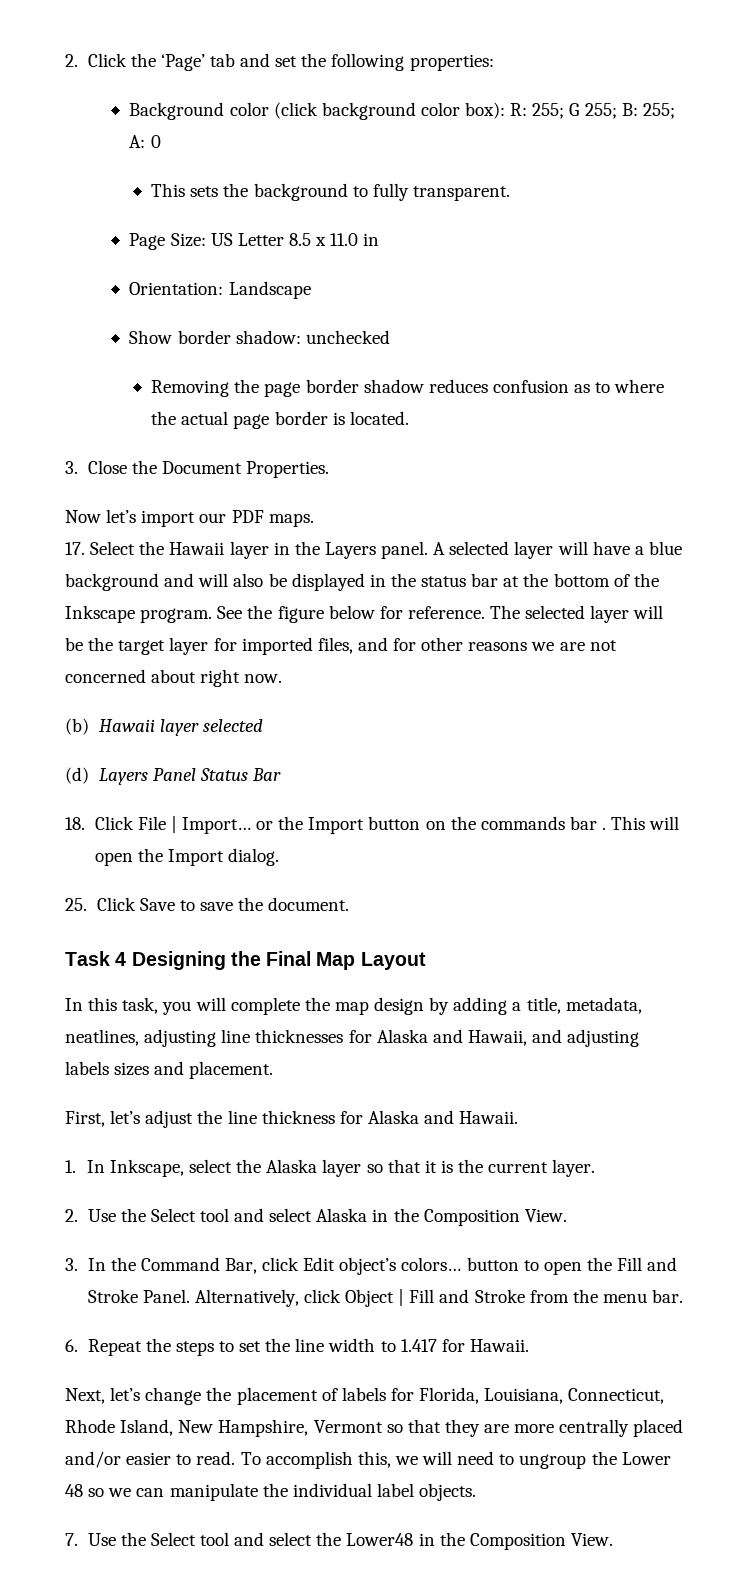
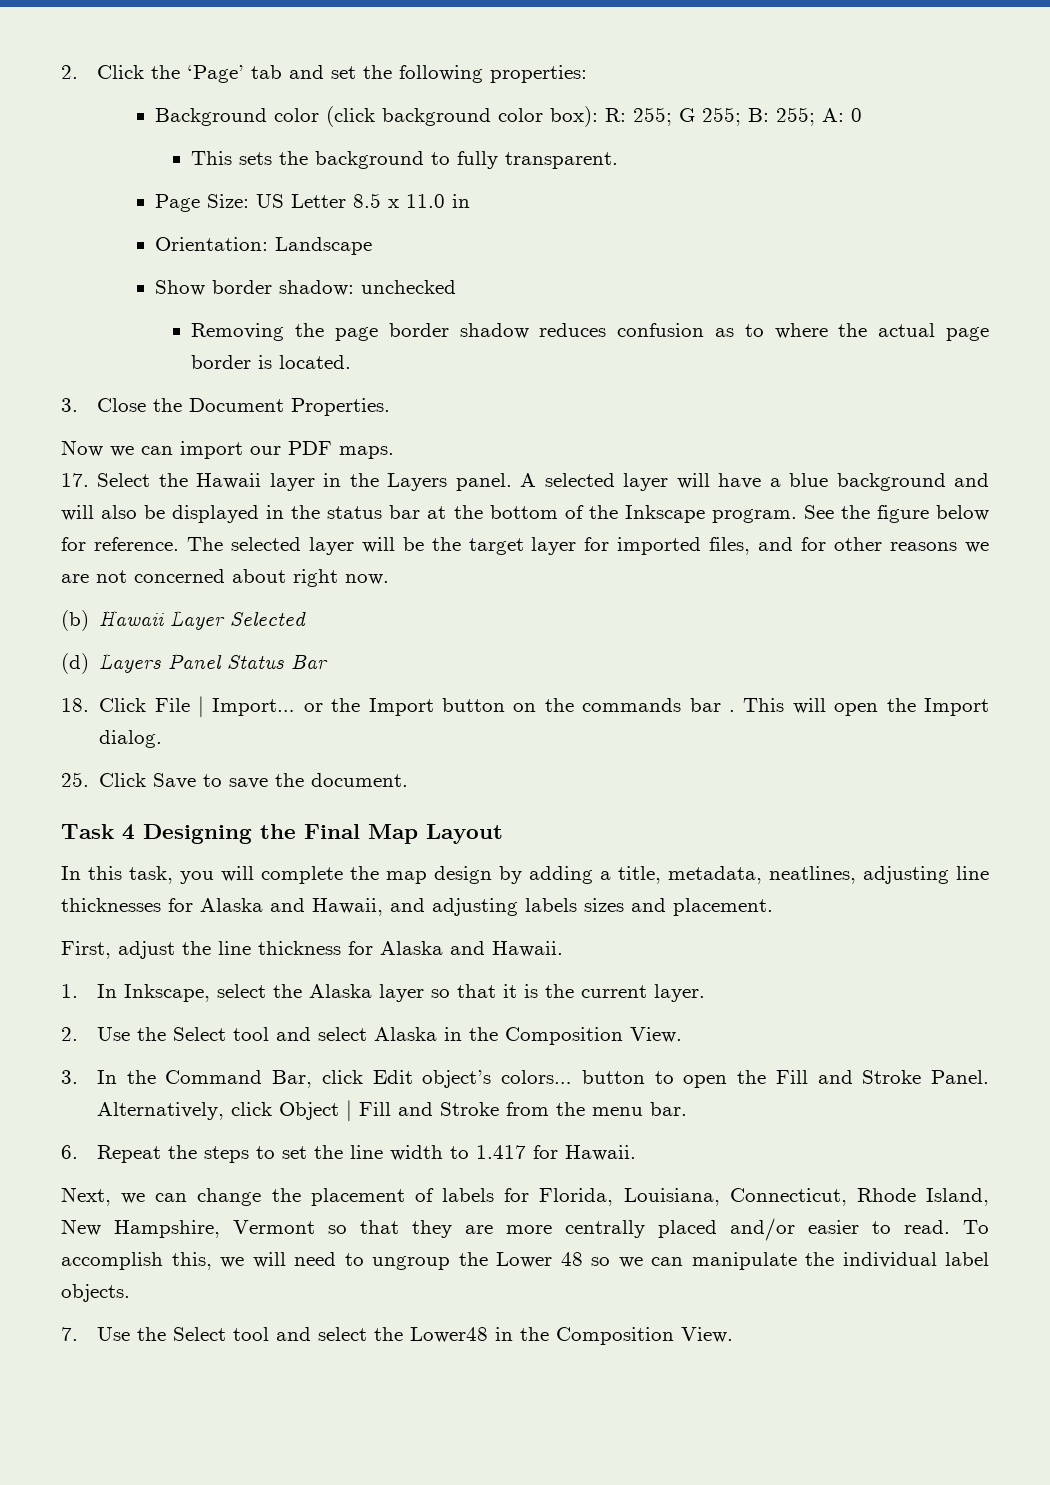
- Now let’s import our PDF maps.
+ Now we can import our PDF maps.
- (b) Hawaii layer selected
+ (b) Hawaii Layer Selected
- First, let’s adjust the line thickness for Alaska and Hawaii.
+ First, adjust the line thickness for Alaska and Hawaii.
- Next, let’s change the placement of labels for Florida, Louisiana, Connecticut, Rhode Island, New Hampshire, Vermont so that they are more centrally placed and/or easier to read.
+ Next, we can change the placement of labels for Florida, Louisiana, Connecticut, Rhode Island, New Hampshire, Vermont so that they are more centrally placed and/or easier to read.

